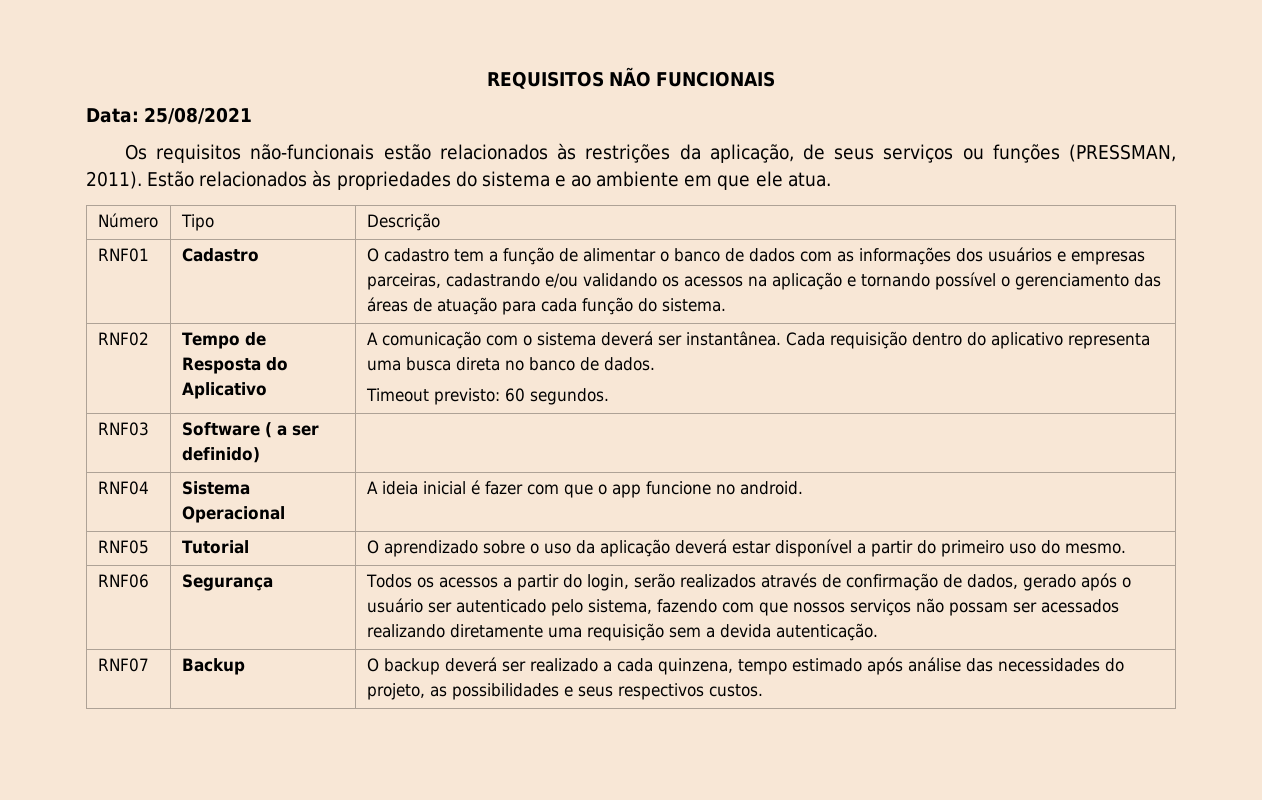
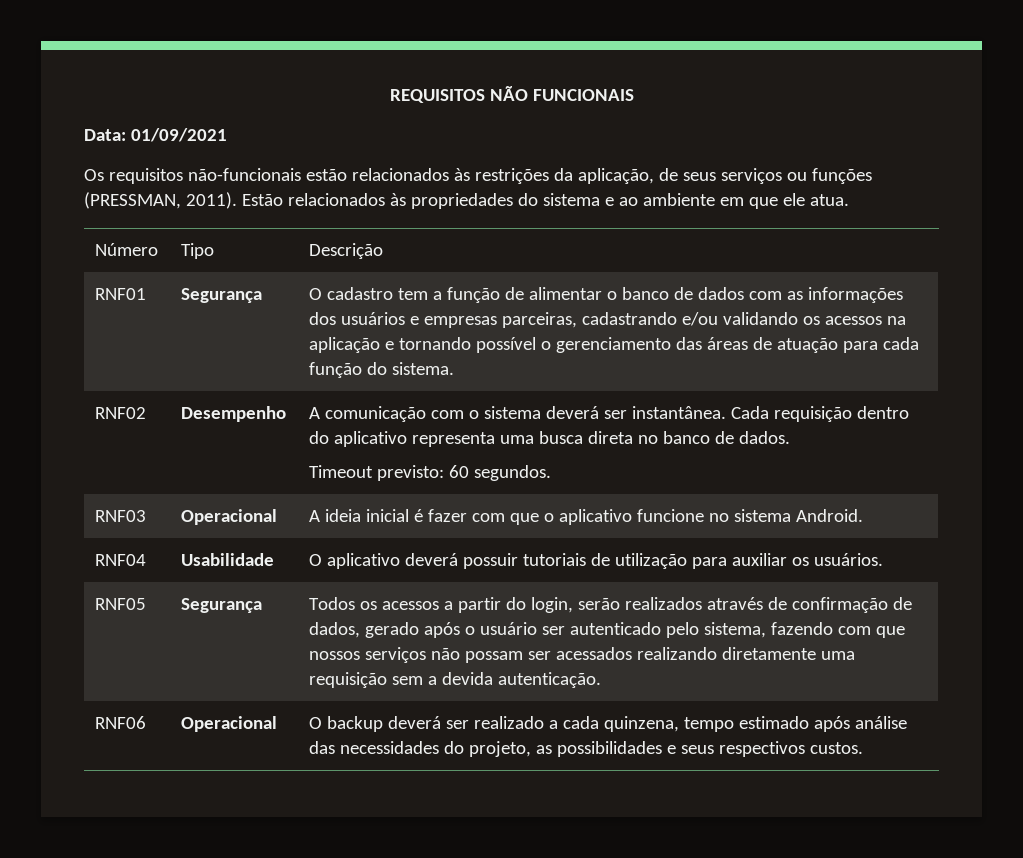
- Data: 25/08/2021
+ Data: 01/09/2021
- RNF01 | Cadastro
+ RNF01 | Segurança
- RNF02 | Tempo de Resposta do Aplicativo | A comunicação com o sistema deverá ser instantânea. Cada requisição dentro do aplicativo representa uma busca direta no banco de dados.
+ RNF02 | Desempenho | A comunicação com o sistema deverá ser instantânea. Cada requisição dentro do aplicativo representa uma busca direta no banco de dados.
- RNF03 | Software ( a ser definido) |
- RNF04 | Sistema Operacional | A ideia inicial é fazer com que o app funcione no android.
- RNF05 | Tutorial | O aprendizado sobre o uso da aplicação deverá estar disponível a partir do primeiro uso do mesmo.
- RNF06
+ RNF03 | Operacional | A ideia inicial é fazer com que o aplicativo funcione no sistema Android.
+ RNF04 | Usabilidade | O aplicativo deverá possuir tutoriais de utilização para auxiliar os usuários.
+ RNF05
- RNF07 | Backup | O backup deverá ser realizado a cada quinzena, tempo estimado após análise das necessidades do projeto, as possibilidades e seus respectivos custos.
+ RNF06 | Operacional | O backup deverá ser realizado a cada quinzena, tempo estimado após análise das necessidades do projeto, as possibilidades e seus respectivos custos.

